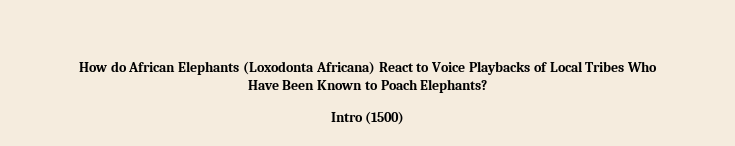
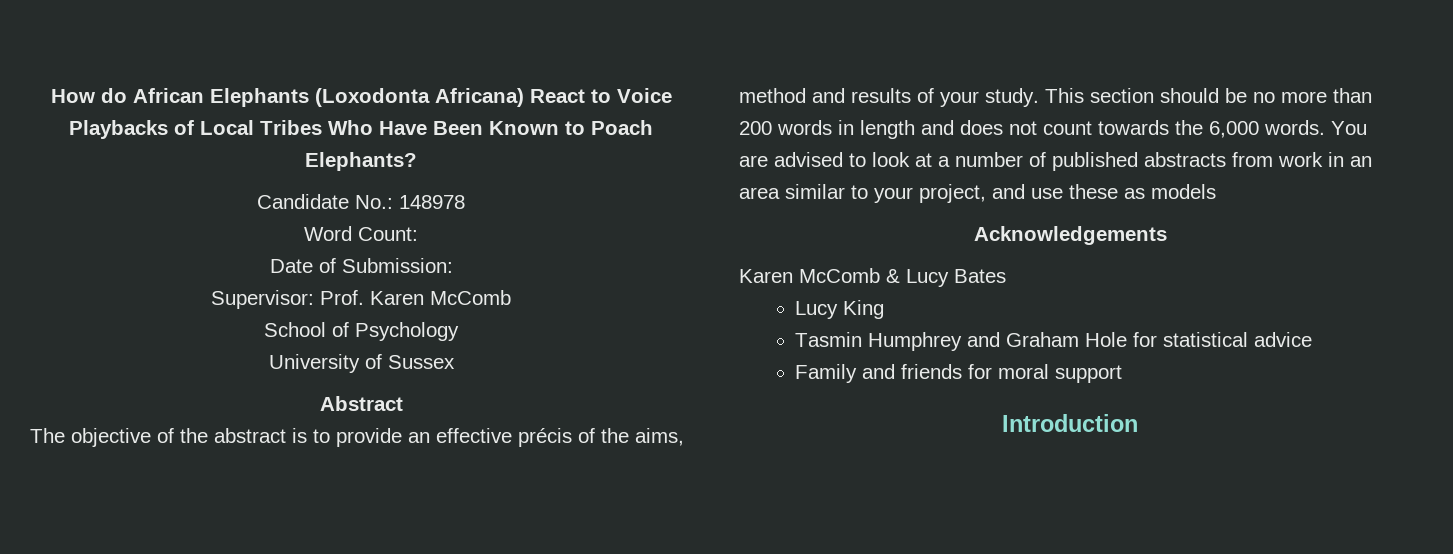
- Intro (1500)
+ Candidate No.: 148978
+ Word Count:
+ Date of Submission:
+ Supervisor: Prof. Karen McComb
+ School of Psychology
+ University of Sussex
+ Abstract
+ The objective of the abstract is to provide an effective précis of the aims, method and results of your study. This section should be no more than 200 words in length and does not count towards the 6,000 words. You are advised to look at a number of published abstracts from work in an area similar to your project, and use these as models
+ Acknowledgements
+ Karen McComb & Lucy Bates
+ Lucy King
+ Tasmin Humphrey and Graham Hole for statistical advice
+ Family and friends for moral support
+ Introduction

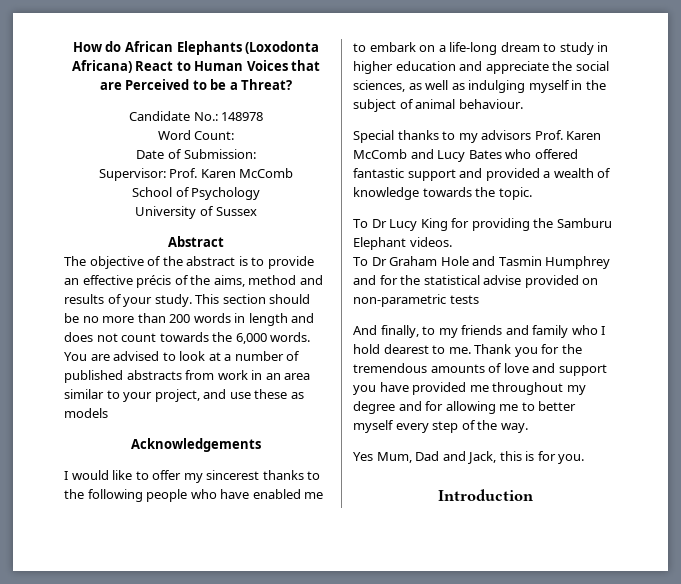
- How do African Elephants (Loxodonta Africana) React to Voice Playbacks of Local Tribes Who Have Been Known to Poach Elephants?
+ How do African Elephants (Loxodonta Africana) React to Human Voices that are Perceived to be a Threat?
- Karen McComb & Lucy Bates
- Lucy King
- Tasmin Humphrey and Graham Hole for statistical advice
- Family and friends for moral support
+ I would like to offer my sincerest thanks to the following people who have enabled me to embark on a life-long dream to study in higher education and appreciate the social sciences, as well as indulging myself in the subject of animal behaviour.
+ Special thanks to my advisors Prof. Karen McComb and Lucy Bates who offered fantastic support and provided a wealth of knowledge towards the topic.
+ To Dr Lucy King for providing the Samburu Elephant videos.
+ To Dr Graham Hole and Tasmin Humphrey and for the statistical advise provided on non-parametric tests
+ And finally, to my friends and family who I hold dearest to me. Thank you for the tremendous amounts of love and support you have provided me throughout my degree and for allowing me to better myself every step of the way.
+ Yes Mum, Dad and Jack, this is for you.

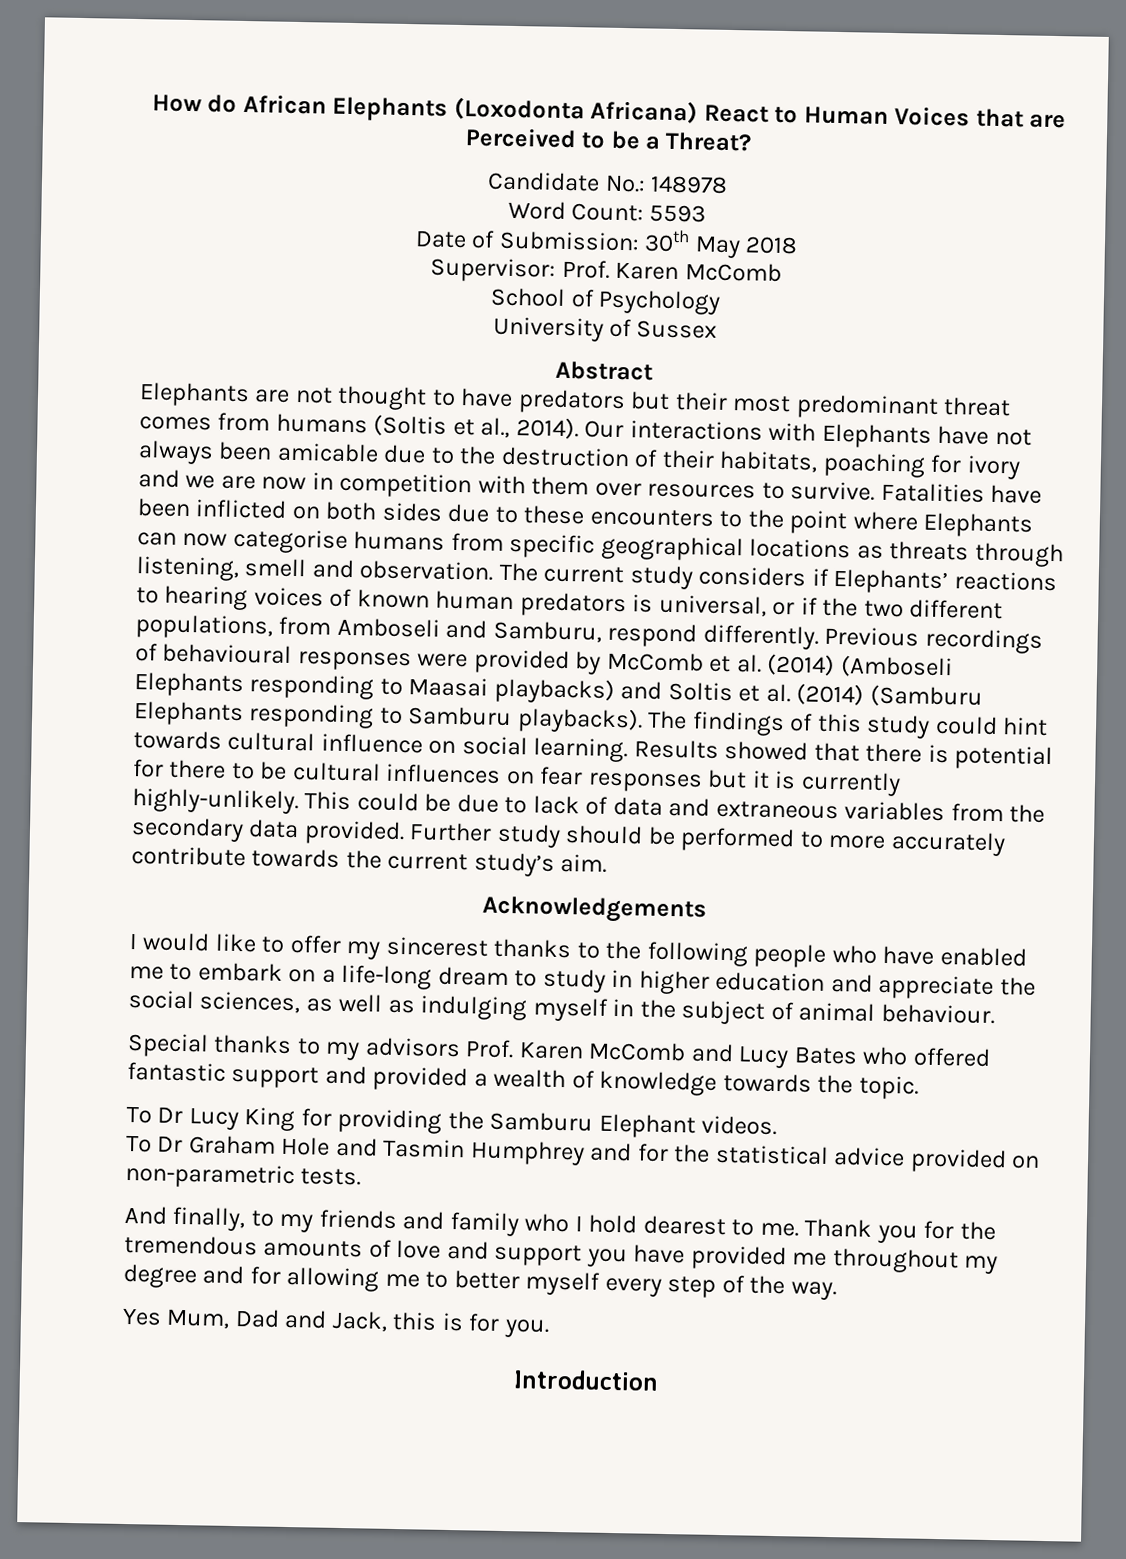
- Word Count:
+ Word Count: 5593
- Date of Submission:
+ Date of Submission: 30th May 2018
- The objective of the abstract is to provide an effective précis of the aims, method and results of your study. This section should be no more than 200 words in length and does not count towards the 6,000 words. You are advised to look at a number of published abstracts from work in an area similar to your project, and use these as models
+ Elephants are not thought to have predators but their most predominant threat comes from humans (Soltis et al., 2014). Our interactions with Elephants have not always been amicable due to the destruction of their habitats, poaching for ivory and we are now in competition with them over resources to survive. Fatalities have been inflicted on both sides due to these encounters to the point where Elephants can now categorise humans from specific geographical locations as threats through listening, smell and observation. The current study considers if Elephants’ reactions to hearing voices of known human predators is universal, or if the two different populations, from Amboseli and Samburu, respond differently. Previous recordings of behavioural responses were provided by McComb et al. (2014) (Amboseli Elephants responding to Maasai playbacks) and Soltis et al. (2014) (Samburu Elephants responding to Samburu playbacks). The findings of this study could hint towards cultural influence on social learning. Results showed that there is potential for there to be cultural influences on fear responses but it is currently highly-unlikely. This could be due to lack of data and extraneous variables from the secondary data provided. Further study should be performed to more accurately contribute towards the current study’s aim.
- To Dr Graham Hole and Tasmin Humphrey and for the statistical advise provided on non-parametric tests
+ To Dr Graham Hole and Tasmin Humphrey and for the statistical advice provided on non-parametric tests.

